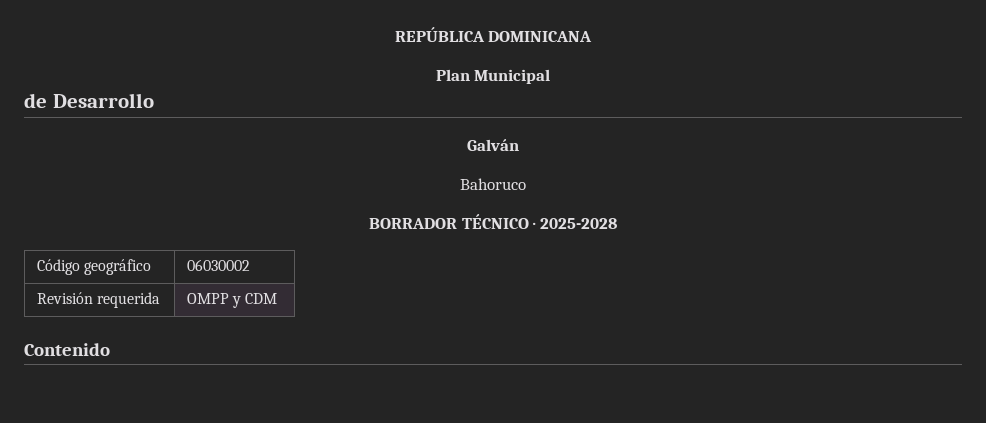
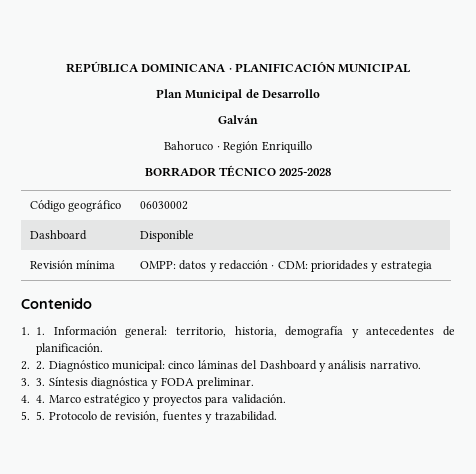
- REPÚBLICA DOMINICANA
+ REPÚBLICA DOMINICANA · PLANIFICACIÓN MUNICIPAL
- Plan Municipal
- de Desarrollo
+ Plan Municipal de Desarrollo
- Bahoruco
+ Bahoruco · Región Enriquillo
- BORRADOR TÉCNICO · 2025-2028
+ BORRADOR TÉCNICO 2025-2028
+ Dashboard | Disponible
- Revisión requerida | OMPP y CDM
+ Revisión mínima | OMPP: datos y redacción · CDM: prioridades y estrategia
  Contenido
+ 1. 1. Información general: territorio, historia, demografía y antecedentes de planificación.
+ 2. 2. Diagnóstico municipal: cinco láminas del Dashboard y análisis narrativo.
+ 3. 3. Síntesis diagnóstica y FODA preliminar.
+ 4. 4. Marco estratégico y proyectos para validación.
+ 5. 5. Protocolo de revisión, fuentes y trazabilidad.

